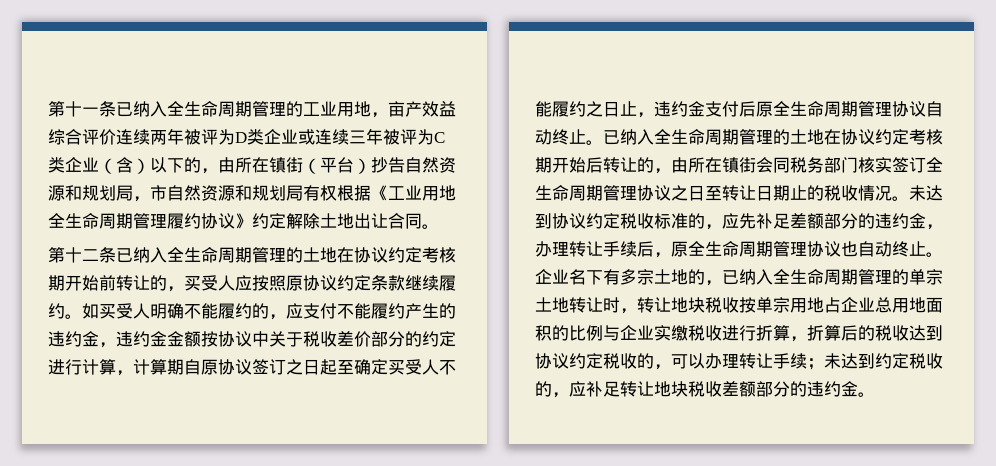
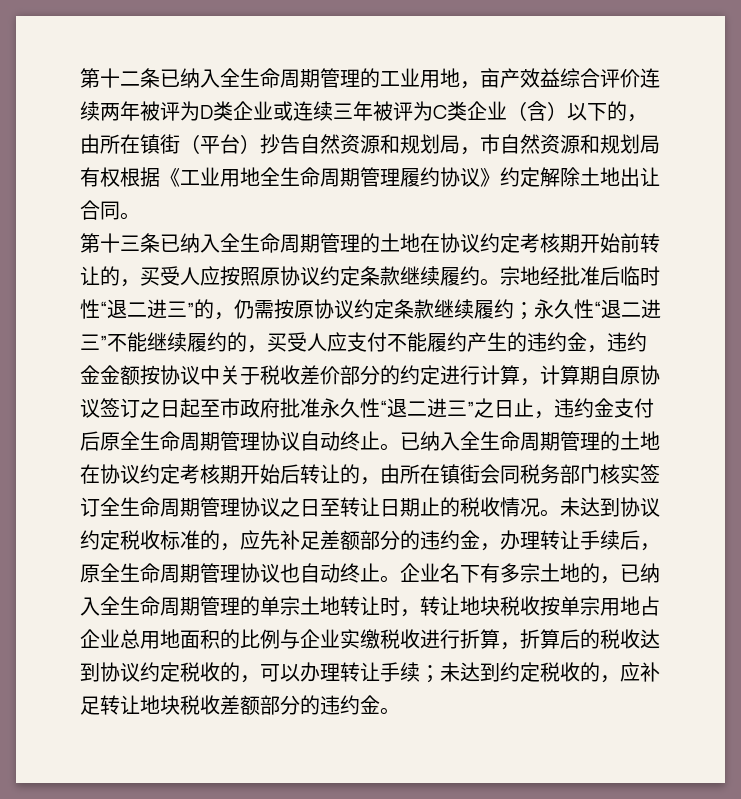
- 第十一条已纳入全生命周期管理的工业用地，亩产效益综合评价连续两年被评为D类企业或连续三年被评为C类企业（含）以下的，由所在镇街（平台）抄告自然资源和规划局，市自然资源和规划局有权根据《工业用地全生命周期管理履约协议》约定解除土地出让合同。
+ 第十二条已纳入全生命周期管理的工业用地，亩产效益综合评价连续两年被评为D类企业或连续三年被评为C类企业（含）以下的，由所在镇街（平台）抄告自然资源和规划局，市自然资源和规划局有权根据《工业用地全生命周期管理履约协议》约定解除土地出让合同。
- 第十二条已纳入全生命周期管理的土地在协议约定考核期开始前转让的，买受人应按照原协议约定条款继续履约。
+ 第十三条已纳入全生命周期管理的土地在协议约定考核期开始前转让的，买受人应按照原协议约定条款继续履约。
- 如买受人明确不能履约的，应支付不能履约产生的违约金，违约金金额按协议中关于税收差价部分的约定进行计算，计算期自原协议签订之日起至确定买受人不能履约之日止，违约金支付后原全生命周期管理协议自动终止。
+ 宗地经批准后临时性“退二进三”的，仍需按原协议约定条款继续履约；永久性“退二进三”不能继续履约的，买受人应支付不能履约产生的违约金，违约金金额按协议中关于税收差价部分的约定进行计算，计算期自原协议签订之日起至市政府批准永久性“退二进三”之日止，违约金支付后原全生命周期管理协议自动终止。

